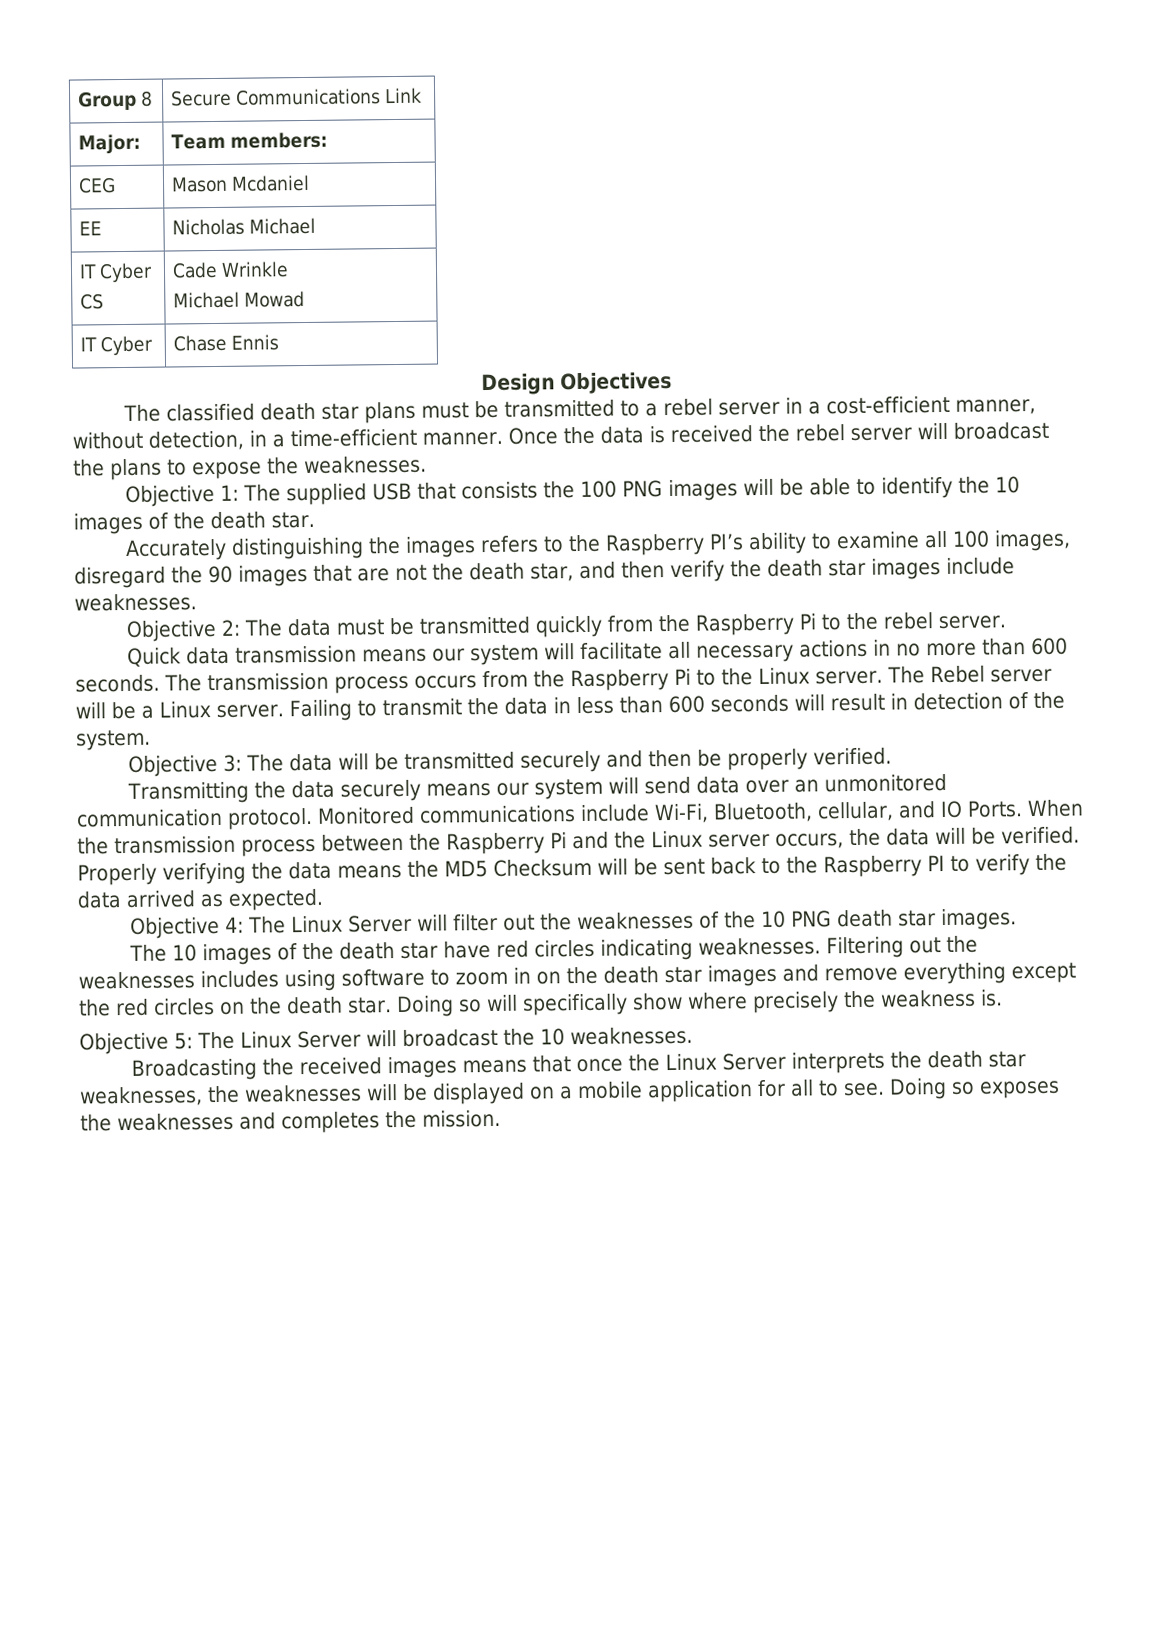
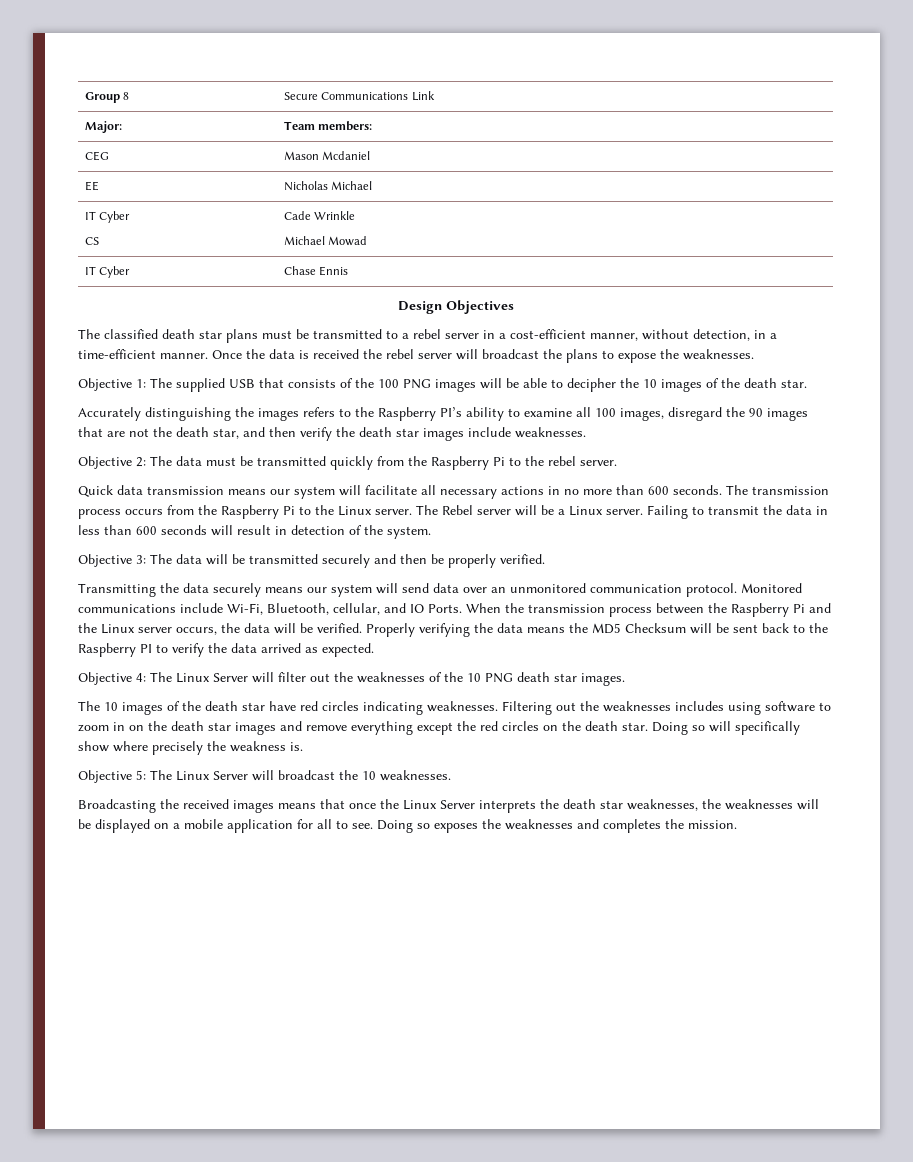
- Objective 1: The supplied USB that consists the 100 PNG images will be able to identify the 10 images of the death star.
+ Objective 1: The supplied USB that consists of the 100 PNG images will be able to decipher the 10 images of the death star.

